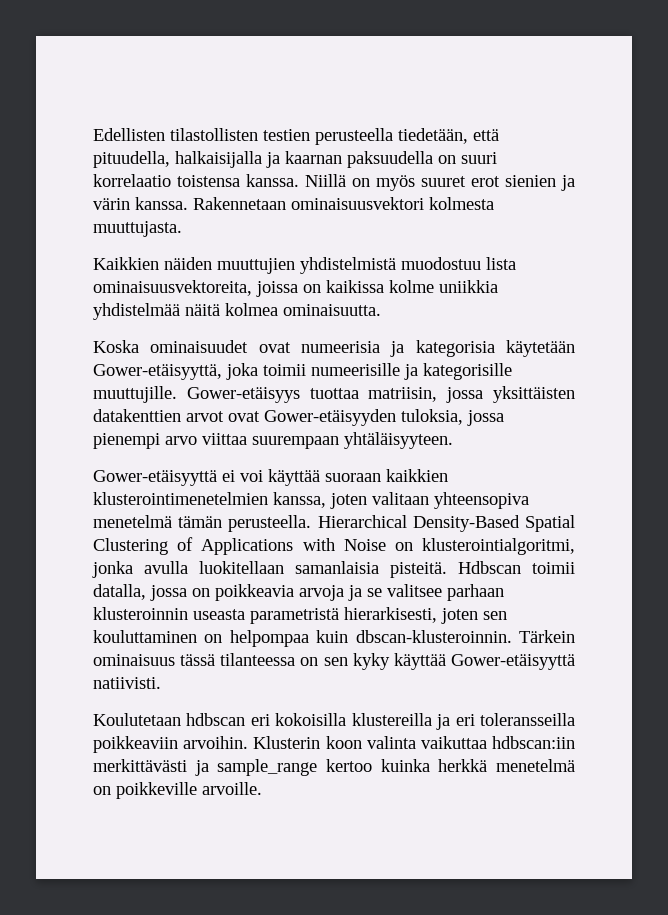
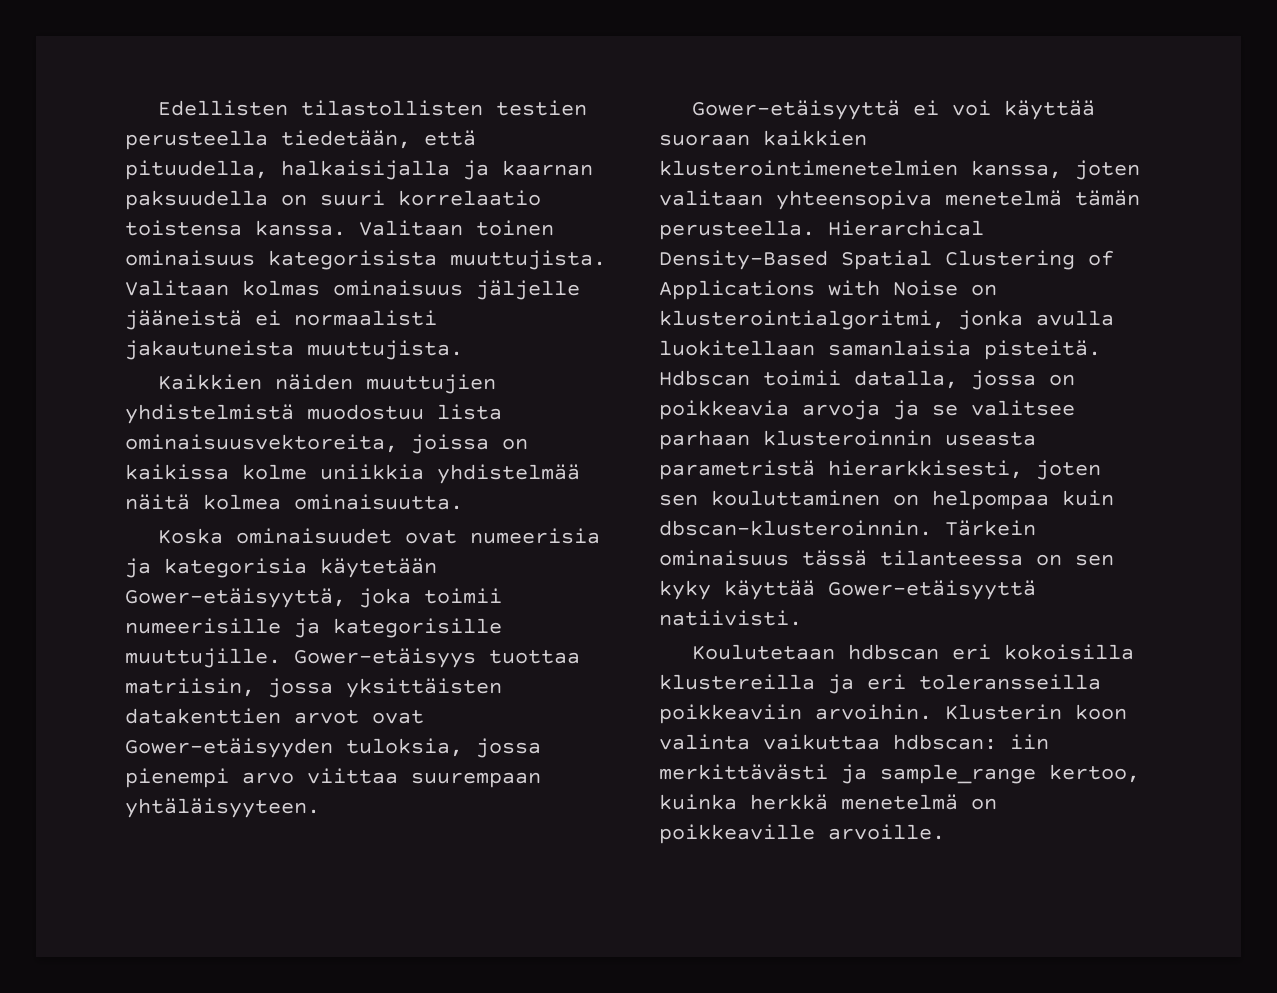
- Niillä on myös suuret erot sienien ja värin kanssa. Rakennetaan ominaisuusvektori kolmesta muuttujasta.
+ Valitaan toinen ominaisuus kategorisista muuttujista. Valitaan kolmas ominaisuus jäljelle jääneistä ei normaalisti jakautuneista muuttujista.
- Hdbscan toimii datalla, jossa on poikkeavia arvoja ja se valitsee parhaan klusteroinnin useasta parametristä hierarkisesti, joten sen kouluttaminen on helpompaa kuin dbscan-klusteroinnin.
+ Hdbscan toimii datalla, jossa on poikkeavia arvoja ja se valitsee parhaan klusteroinnin useasta parametristä hierarkkisesti, joten sen kouluttaminen on helpompaa kuin dbscan-klusteroinnin.
- Klusterin koon valinta vaikuttaa hdbscan:iin merkittävästi ja sample_range kertoo kuinka herkkä menetelmä on poikkeville arvoille.
+ Klusterin koon valinta vaikuttaa hdbscan: iin merkittävästi ja sample_range kertoo, kuinka herkkä menetelmä on poikkeaville arvoille.

